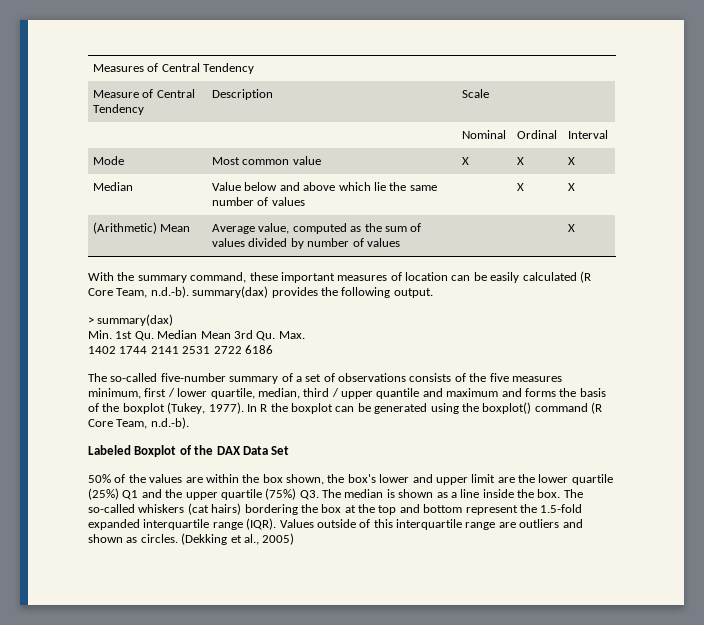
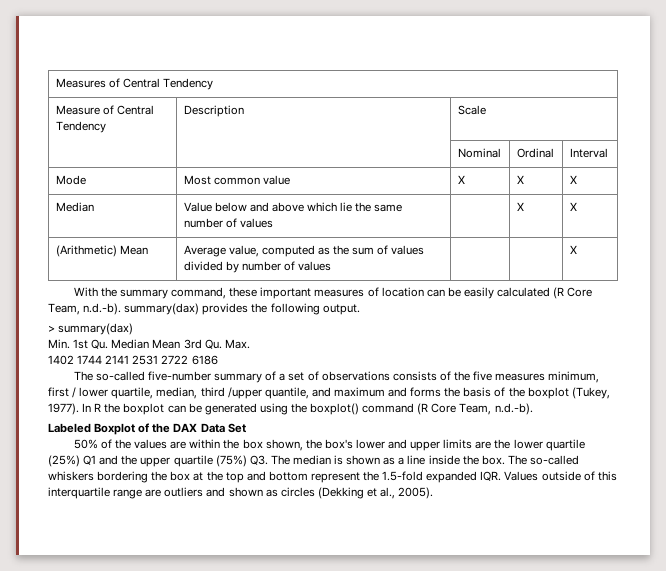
- The so-called five-number summary of a set of observations consists of the five measures minimum, first / lower quartile, median, third / upper quantile and maximum and forms the basis of the boxplot (Tukey, 1977).
+ The so-called five-number summary of a set of observations consists of the five measures minimum, first / lower quartile, median, third /upper quantile, and maximum and forms the basis of the boxplot (Tukey, 1977).
- 50% of the values are within the box shown, the box's lower and upper limit are the lower quartile (25%) Q1 and the upper quartile (75%) Q3. The median is shown as a line inside the box.
+ 50% of the values are within the box shown, the box's lower and upper limits are the lower quartile (25%) Q1 and the upper quartile (75%) Q3. The median is shown as a line inside the box.
- The so-called whiskers (cat hairs) bordering the box at the top and bottom represent the 1.5-fold expanded interquartile range (IQR). Values outside of this interquartile range are outliers and shown as circles. (Dekking et al., 2005)
+ The so-called whiskers bordering the box at the top and bottom represent the 1.5-fold expanded IQR. Values outside of this interquartile range are outliers and shown as circles (Dekking et al., 2005).

